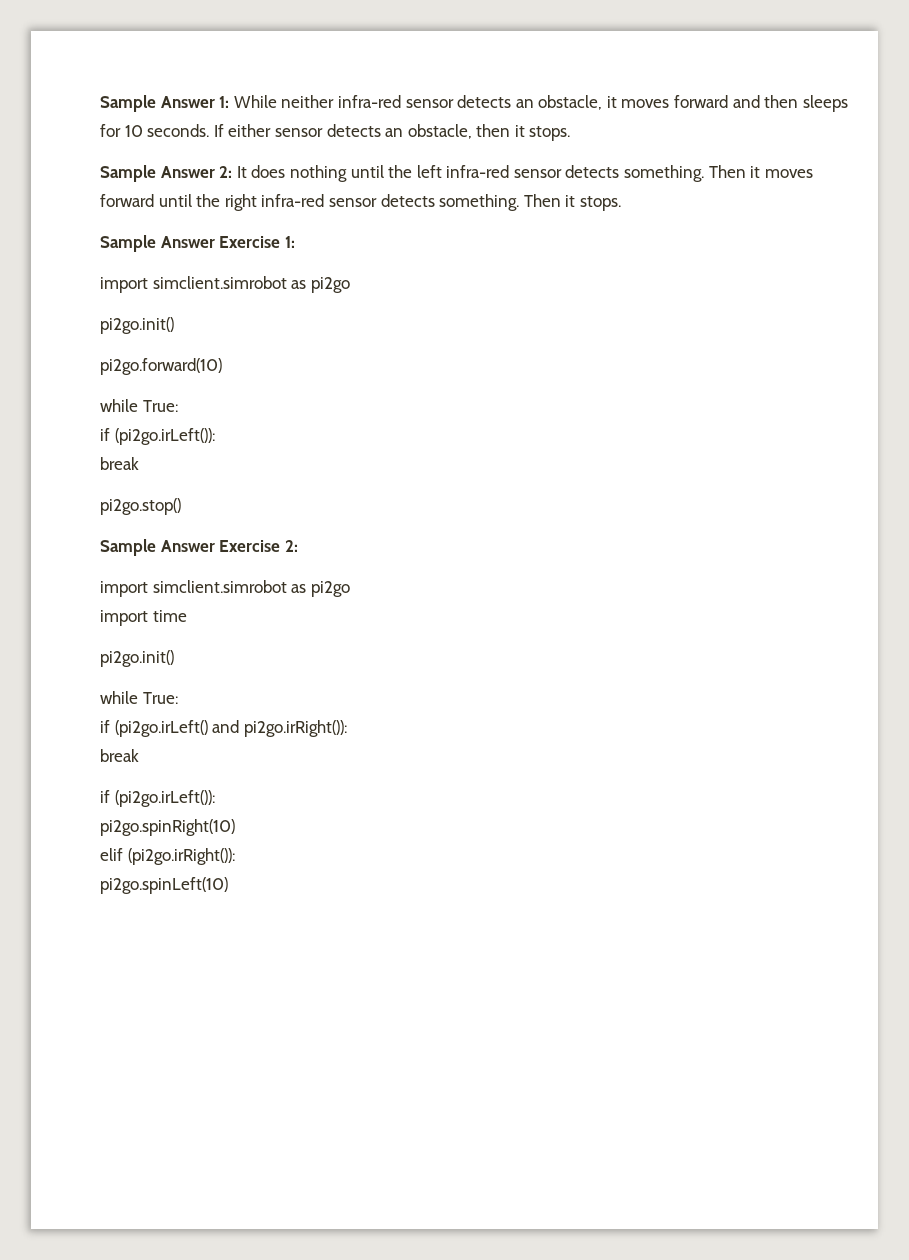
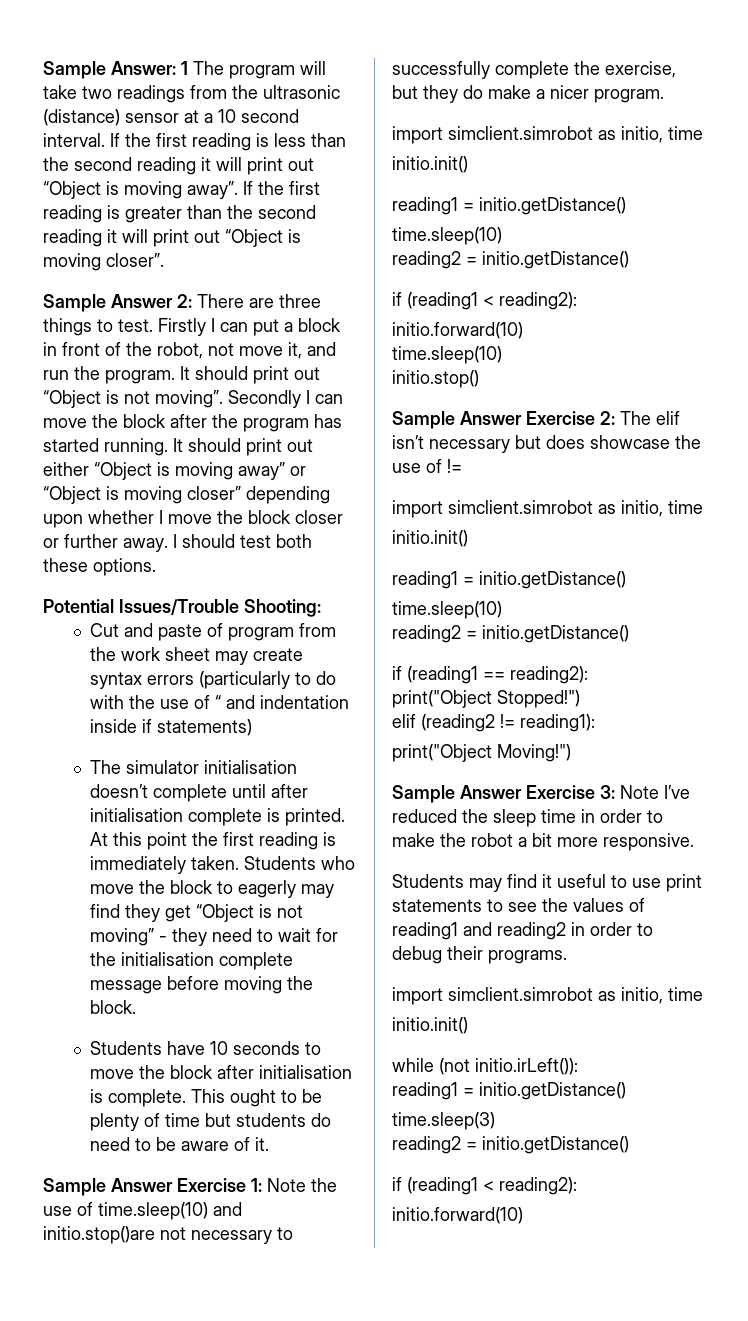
- Sample Answer 1: While neither infra-red sensor detects an obstacle, it moves forward and then sleeps for 10 seconds. If either sensor detects an obstacle, then it stops.
- Sample Answer 2: It does nothing until the left infra-red sensor detects something. Then it moves forward until the right infra-red sensor detects something. Then it stops.
- Sample Answer Exercise 1:
- import simclient.simrobot as pi2go
- pi2go.init()
- pi2go.forward(10)
- while True:
- if (pi2go.irLeft()):
- break
- pi2go.stop()
- Sample Answer Exercise 2:
- import simclient.simrobot as pi2go
- import time
- pi2go.init()
- while True:
- if (pi2go.irLeft() and pi2go.irRight()):
- break
- if (pi2go.irLeft()):
- pi2go.spinRight(10)
- elif (pi2go.irRight()):
- pi2go.spinLeft(10)
+ Sample Answer: 1 The program will take two readings from the ultrasonic (distance) sensor at a 10 second interval. If the first reading is less than the second reading it will print out “Object is moving away”. If the first reading is greater than the second reading it will print out “Object is moving closer”.
+ Sample Answer 2: There are three things to test. Firstly I can put a block in front of the robot, not move it, and run the program. It should print out “Object is not moving”. Secondly I can move the block after the program has started running. It should print out either “Object is moving away” or “Object is moving closer” depending upon whether I move the block closer or further away. I should test both these options.
+ Potential Issues/Trouble Shooting:
+ Cut and paste of program from the work sheet may create syntax errors (particularly to do with the use of “ and indentation inside if statements)
+ The simulator initialisation doesn’t complete until after initialisation complete is printed. At this point the first reading is immediately taken. Students who move the block to eagerly may find they get “Object is not moving” - they need to wait for the initialisation complete message before moving the block.
+ Students have 10 seconds to move the block after initialisation is complete. This ought to be plenty of time but students do need to be aware of it.
+ Sample Answer Exercise 1: Note the use of time.sleep(10) and initio.stop()are not necessary to successfully complete the exercise, but they do make a nicer program.
+ import simclient.simrobot as initio, time
+ initio.init()
+ reading1 = initio.getDistance()
+ time.sleep(10)
+ reading2 = initio.getDistance()
+ if (reading1 < reading2):
+ initio.forward(10)
+ time.sleep(10)
+ initio.stop()
+ Sample Answer Exercise 2: The elif isn’t necessary but does showcase the use of !=
+ import simclient.simrobot as initio, time
+ initio.init()
+ reading1 = initio.getDistance()
+ time.sleep(10)
+ reading2 = initio.getDistance()
+ if (reading1 == reading2):
+ print("Object Stopped!")
+ elif (reading2 != reading1):
+ print("Object Moving!")
+ Sample Answer Exercise 3: Note I’ve reduced the sleep time in order to make the robot a bit more responsive.
+ Students may find it useful to use print statements to see the values of reading1 and reading2 in order to debug their programs.
+ import simclient.simrobot as initio, time
+ initio.init()
+ while (not initio.irLeft()):
+ reading1 = initio.getDistance()
+ time.sleep(3)
+ reading2 = initio.getDistance()
+ if (reading1 < reading2):
+ initio.forward(10)

